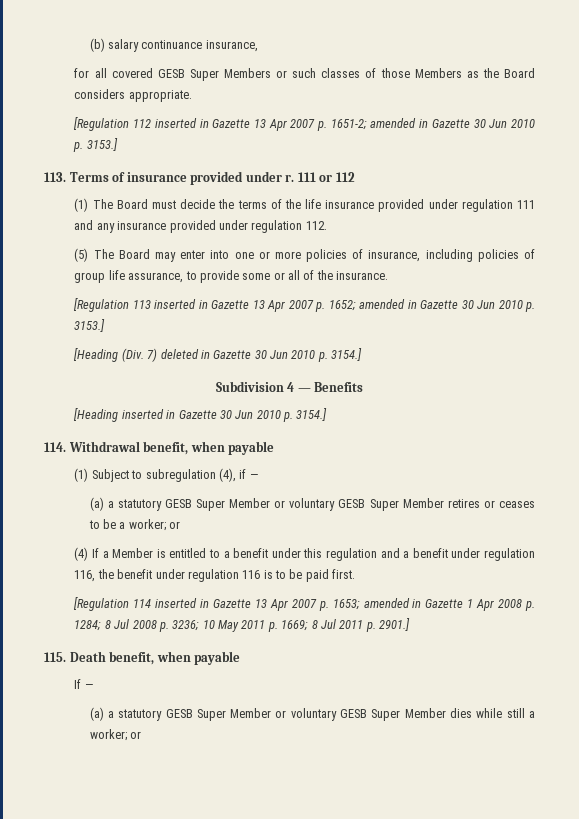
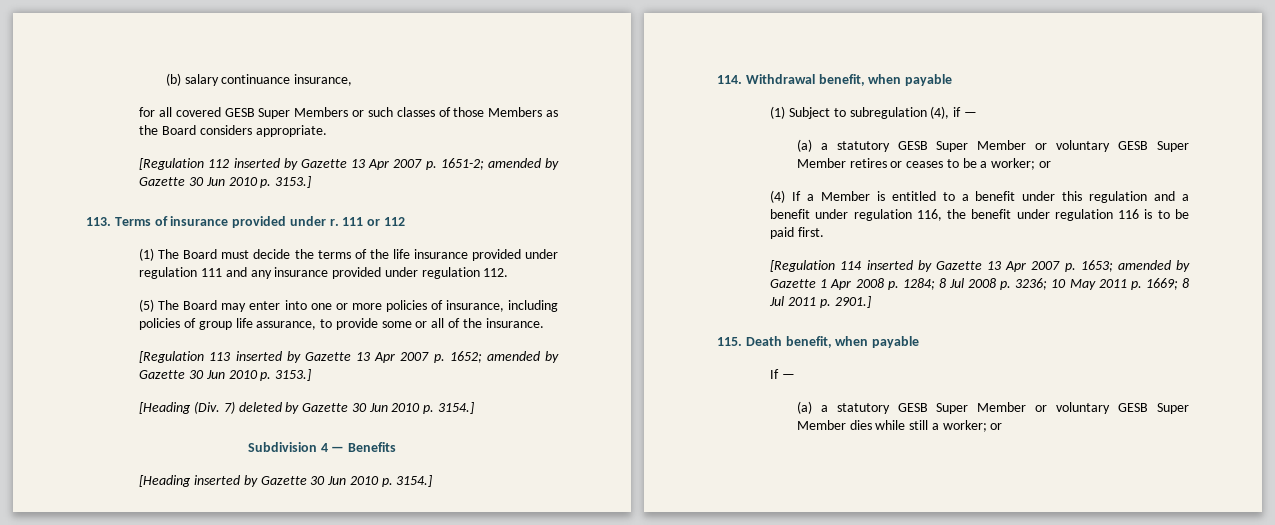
- [Regulation 112 inserted in Gazette 13 Apr 2007 p. 1651-2; amended in Gazette 30 Jun 2010 p. 3153.]
+ [Regulation 112 inserted by Gazette 13 Apr 2007 p. 1651-2; amended by Gazette 30 Jun 2010 p. 3153.]
- [Regulation 113 inserted in Gazette 13 Apr 2007 p. 1652; amended in Gazette 30 Jun 2010 p. 3153.]
+ [Regulation 113 inserted by Gazette 13 Apr 2007 p. 1652; amended by Gazette 30 Jun 2010 p. 3153.]
- [Heading (Div. 7) deleted in Gazette 30 Jun 2010 p. 3154.]
+ [Heading (Div. 7) deleted by Gazette 30 Jun 2010 p. 3154.]
- [Heading inserted in Gazette 30 Jun 2010 p. 3154.]
+ [Heading inserted by Gazette 30 Jun 2010 p. 3154.]
- [Regulation 114 inserted in Gazette 13 Apr 2007 p. 1653; amended in Gazette 1 Apr 2008 p. 1284; 8 Jul 2008 p. 3236; 10 May 2011 p. 1669; 8 Jul 2011 p. 2901.]
+ [Regulation 114 inserted by Gazette 13 Apr 2007 p. 1653; amended by Gazette 1 Apr 2008 p. 1284; 8 Jul 2008 p. 3236; 10 May 2011 p. 1669; 8 Jul 2011 p. 2901.]

